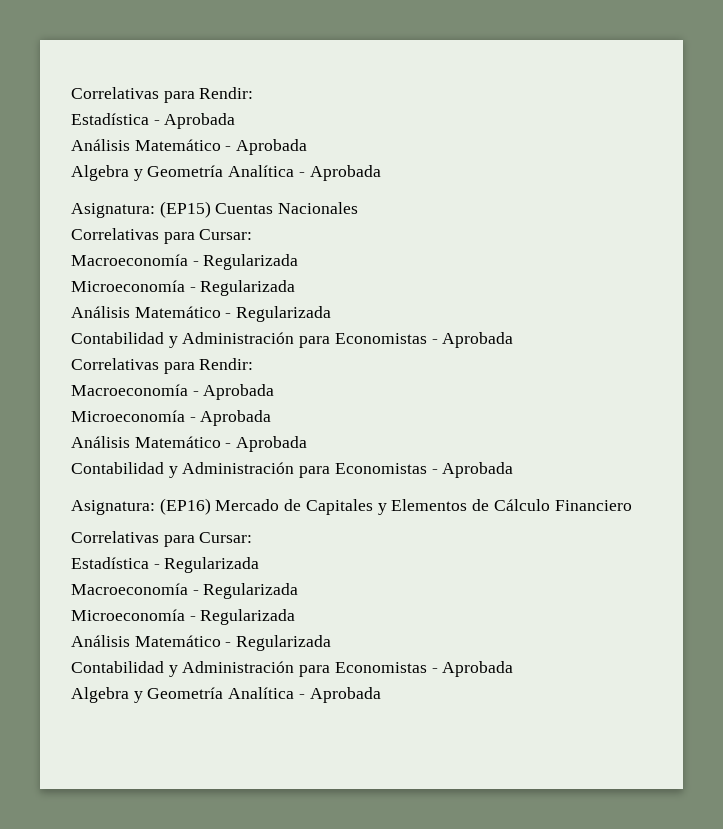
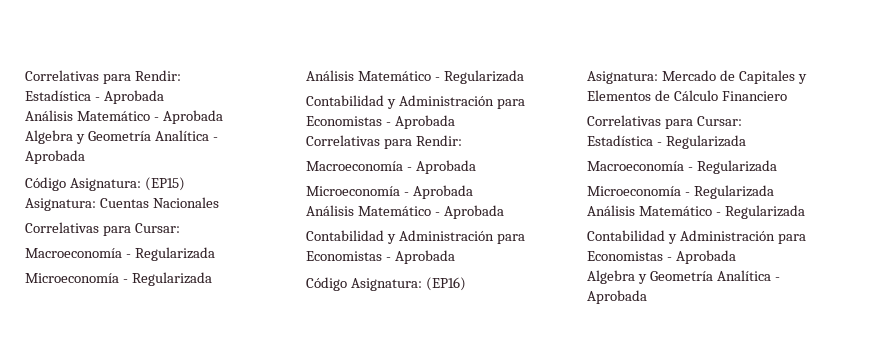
- Asignatura: (EP15) Cuentas Nacionales
+ Código Asignatura: (EP15)
+ Asignatura: Cuentas Nacionales
- Asignatura: (EP16) Mercado de Capitales y Elementos de Cálculo Financiero
+ Código Asignatura: (EP16)
+ Asignatura: Mercado de Capitales y Elementos de Cálculo Financiero

